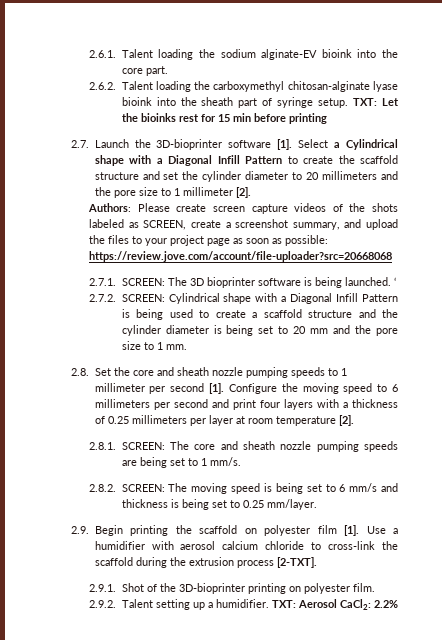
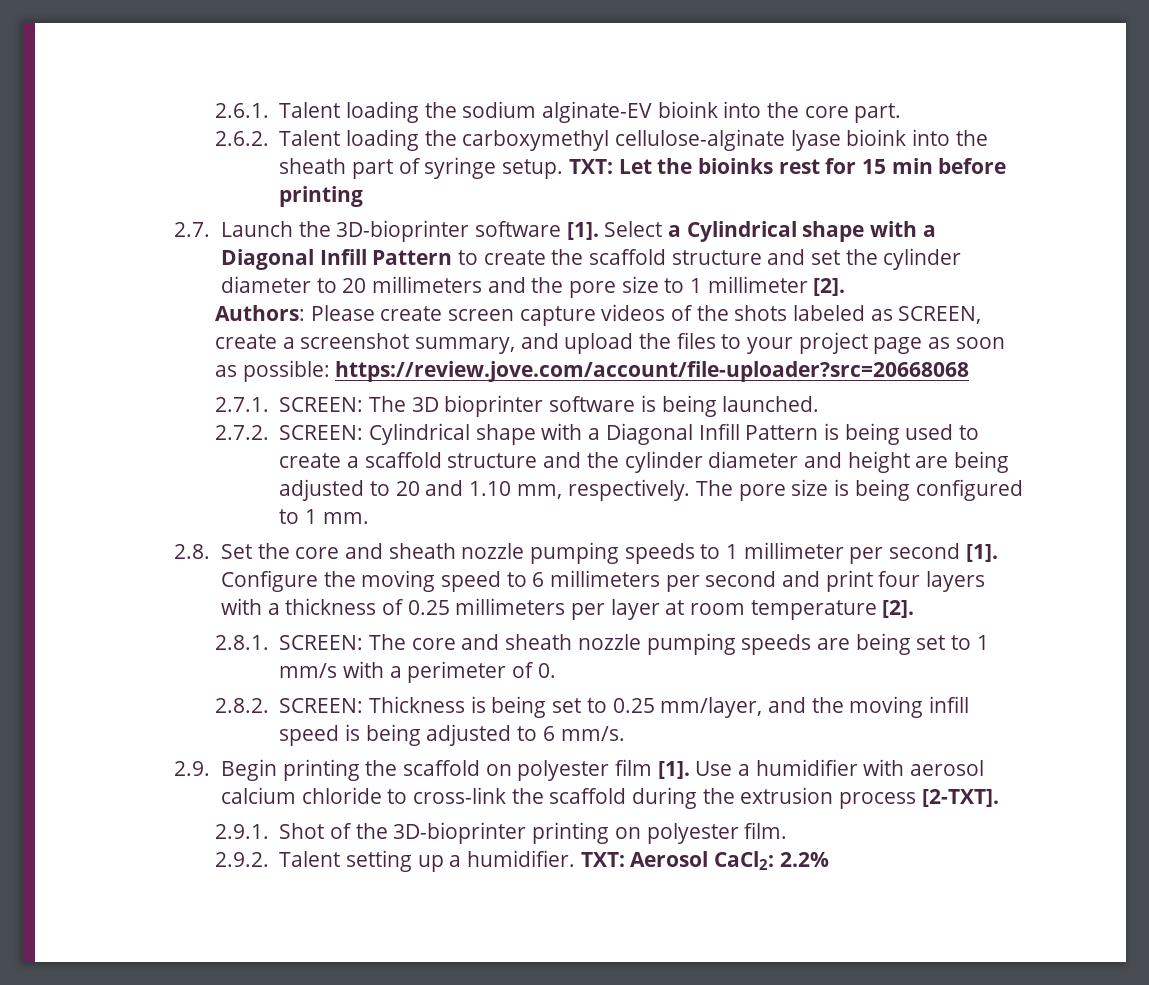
- 2.6.2. Talent loading the carboxymethyl chitosan-alginate lyase bioink into the sheath part of syringe setup.
+ 2.6.2. Talent loading the carboxymethyl cellulose-alginate lyase bioink into the sheath part of syringe setup.
- ‘
- 2.7.2. SCREEN: Cylindrical shape with a Diagonal Infill Pattern is being used to create a scaffold structure and the cylinder diameter is being set to 20 mm and the pore size to 1 mm.
+ 2.7.2. SCREEN: Cylindrical shape with a Diagonal Infill Pattern is being used to create a scaffold structure and the cylinder diameter and height are being adjusted to 20 and 1.10 mm, respectively. The pore size is being configured to 1 mm.
- 2.8.1. SCREEN: The core and sheath nozzle pumping speeds are being set to 1 mm/s.
- 2.8.2. SCREEN: The moving speed is being set to 6 mm/s and thickness is being set to 0.25 mm/layer.
+ 2.8.1. SCREEN: The core and sheath nozzle pumping speeds are being set to 1 mm/s with a perimeter of 0.
+ 2.8.2. SCREEN: Thickness is being set to 0.25 mm/layer, and the moving infill speed is being adjusted to 6 mm/s.

